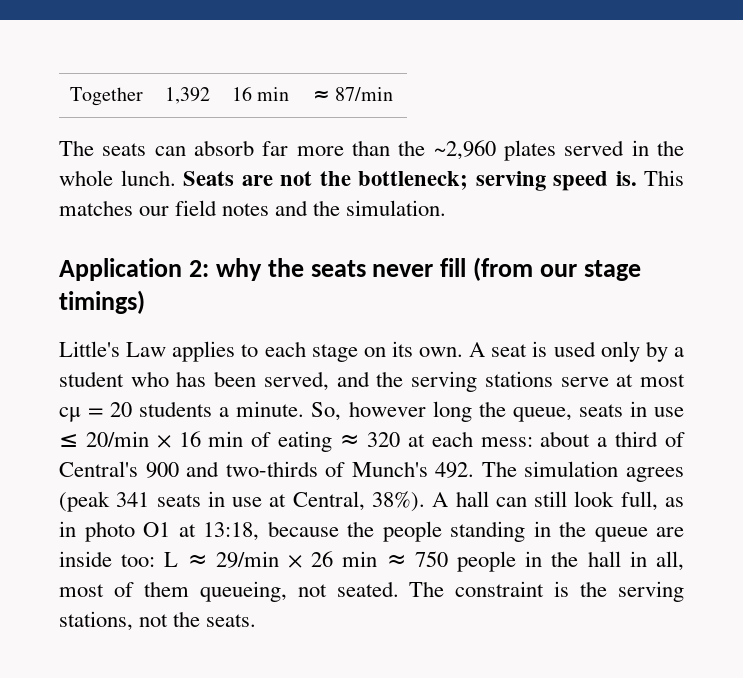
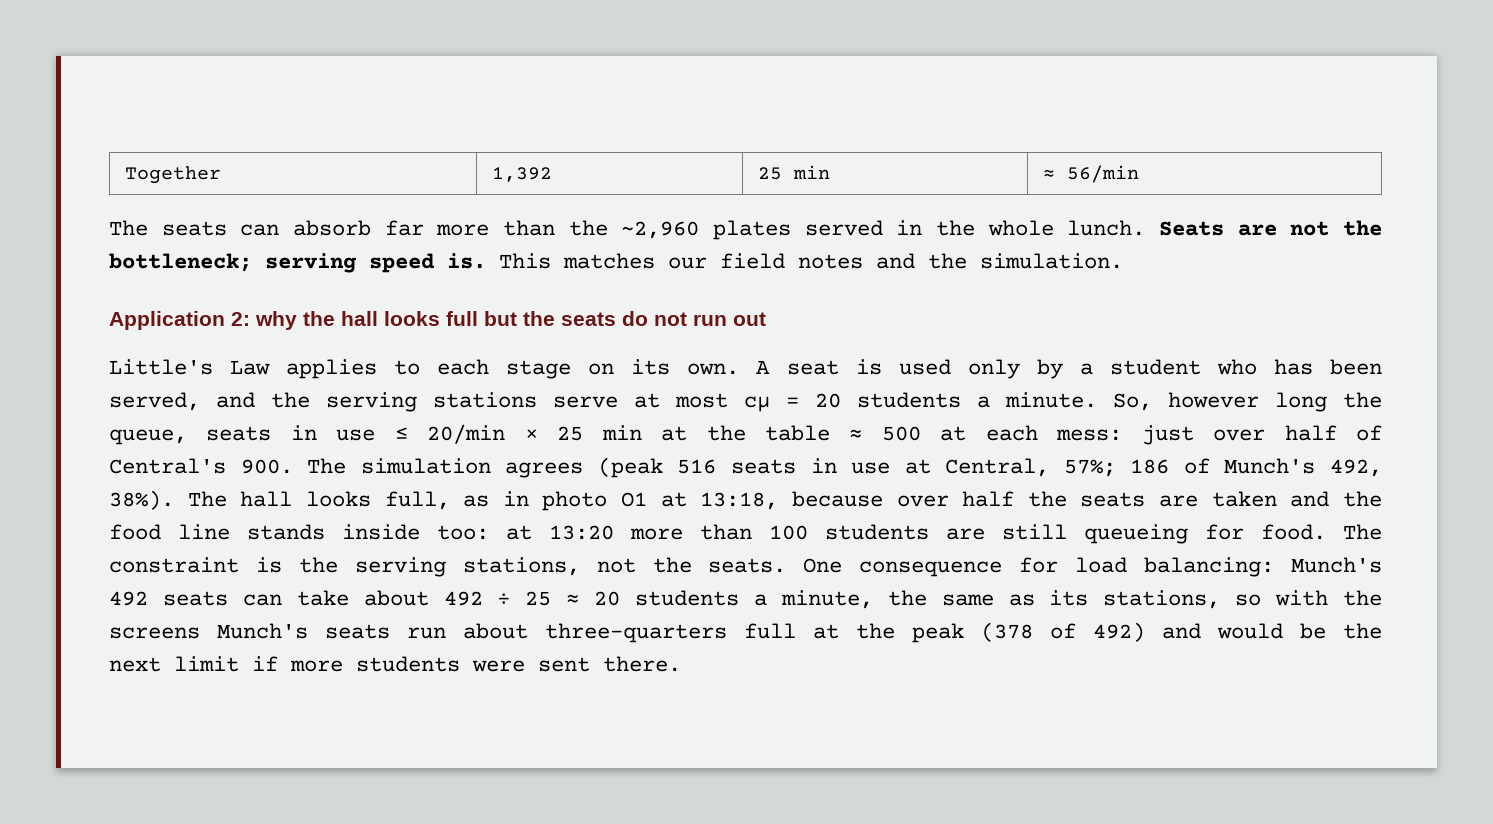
- Together | 1,392 | 16 min | ≈ 87/min
+ Together | 1,392 | 25 min | ≈ 56/min
- Application 2: why the seats never fill (from our stage timings)
+ Application 2: why the hall looks full but the seats do not run out
- So, however long the queue, seats in use ≤ 20/min × 16 min of eating ≈ 320 at each mess: about a third of Central's 900 and two-thirds of Munch's 492. The simulation agrees (peak 341 seats in use at Central, 38%). A hall can still look full, as in photo O1 at 13:18, because the people standing in the queue are inside too: L ≈ 29/min × 26 min ≈ 750 people in the hall in all, most of them queueing, not seated.
+ So, however long the queue, seats in use ≤ 20/min × 25 min at the table ≈ 500 at each mess: just over half of Central's 900. The simulation agrees (peak 516 seats in use at Central, 57%; 186 of Munch's 492, 38%). The hall looks full, as in photo O1 at 13:18, because over half the seats are taken and the food line stands inside too: at 13:20 more than 100 students are still queueing for food.
+ One consequence for load balancing: Munch's 492 seats can take about 492 ÷ 25 ≈ 20 students a minute, the same as its stations, so with the screens Munch's seats run about three-quarters full at the peak (378 of 492) and would be the next limit if more students were sent there.

